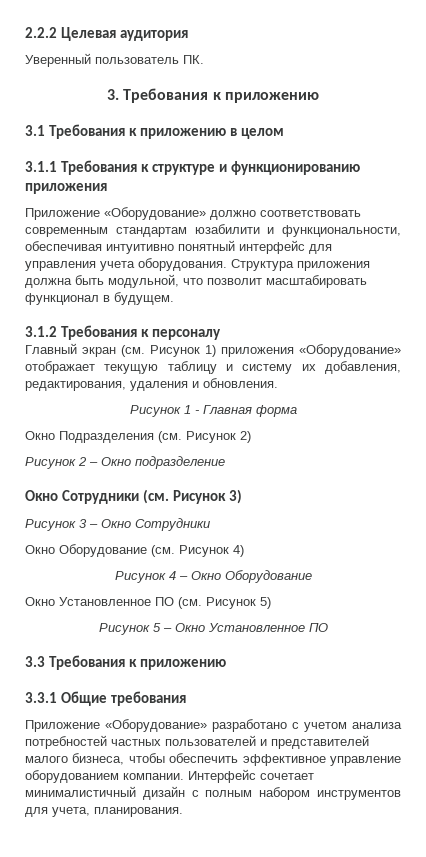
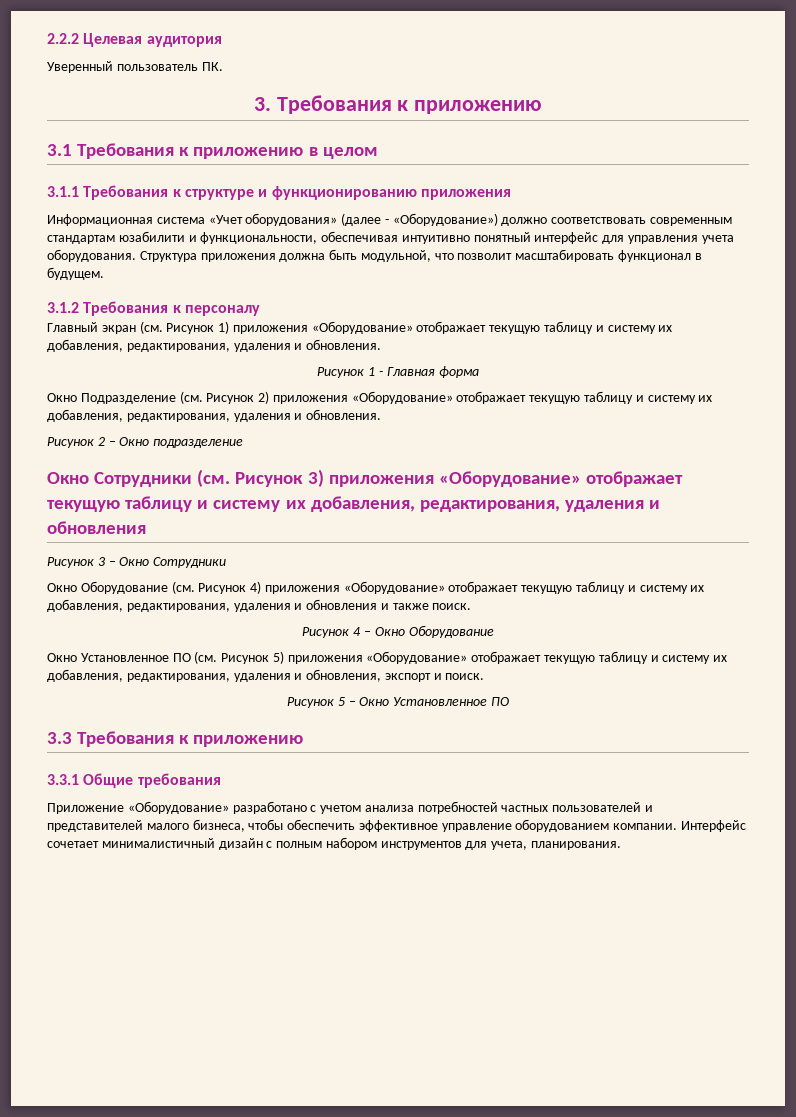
- Приложение «Оборудование» должно соответствовать современным стандартам юзабилити и функциональности, обеспечивая интуитивно понятный интерфейс для управления учета оборудования.
+ Информационная система «Учет оборудования» (далее - «Оборудование») должно соответствовать современным стандартам юзабилити и функциональности, обеспечивая интуитивно понятный интерфейс для управления учета оборудования.
- Окно Подразделения (см. Рисунок 2)
+ Окно Подразделение (см. Рисунок 2) приложения «Оборудование» отображает текущую таблицу и систему их добавления, редактирования, удаления и обновления.
- Окно Сотрудники (см. Рисунок 3)
+ Окно Сотрудники (см. Рисунок 3) приложения «Оборудование» отображает текущую таблицу и систему их добавления, редактирования, удаления и обновления
- Окно Оборудование (см. Рисунок 4)
+ Окно Оборудование (см. Рисунок 4) приложения «Оборудование» отображает текущую таблицу и систему их добавления, редактирования, удаления и обновления и также поиск.
- Окно Установленное ПО (см. Рисунок 5)
+ Окно Установленное ПО (см. Рисунок 5) приложения «Оборудование» отображает текущую таблицу и систему их добавления, редактирования, удаления и обновления, экспорт и поиск.

